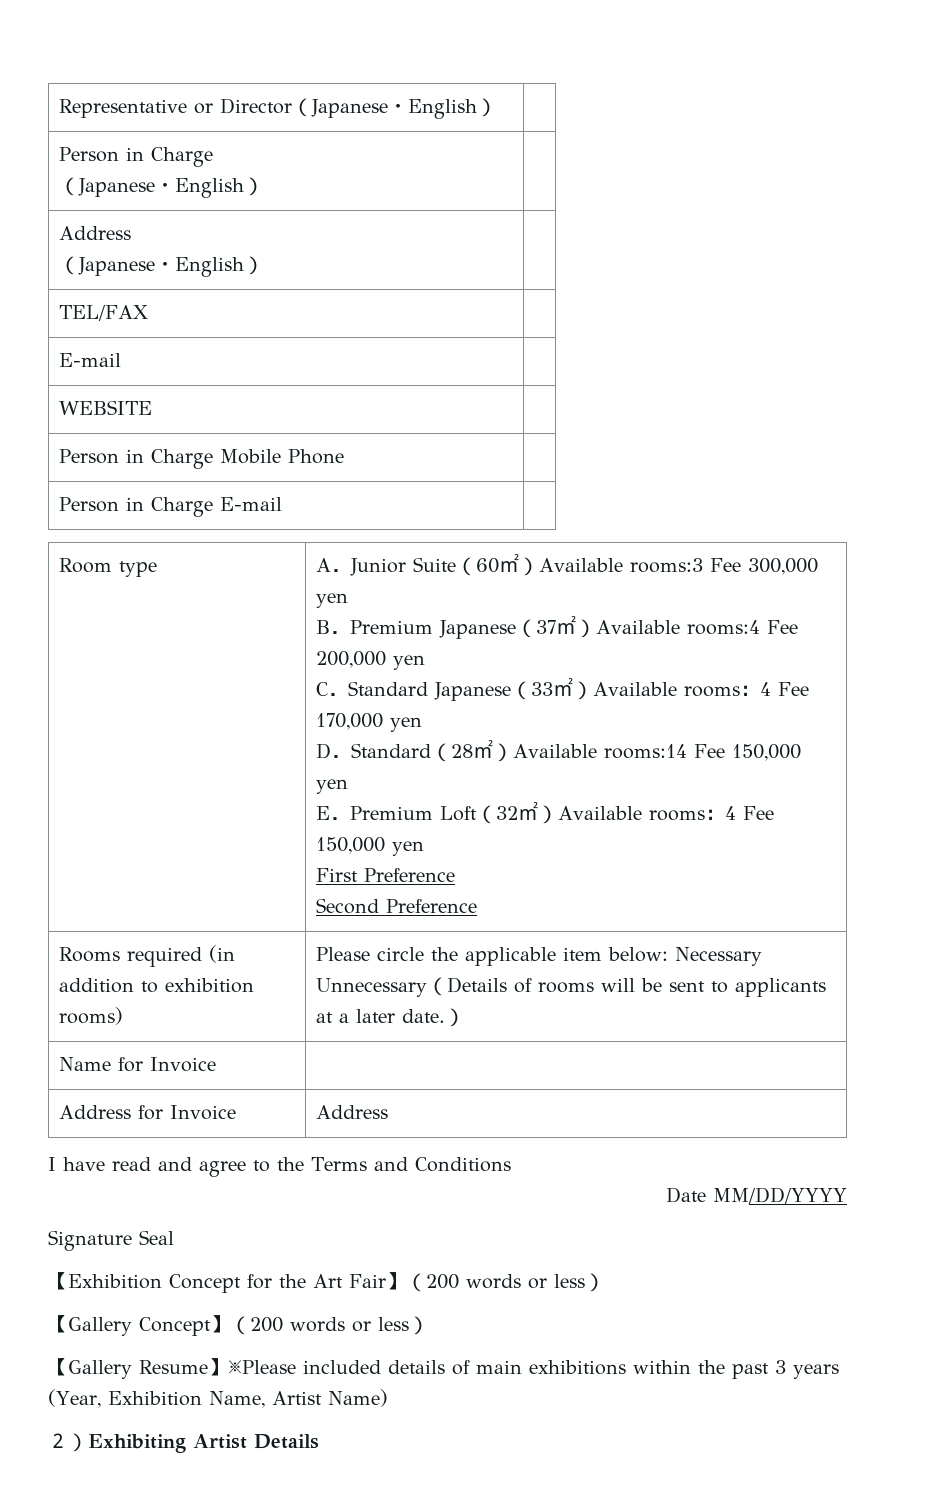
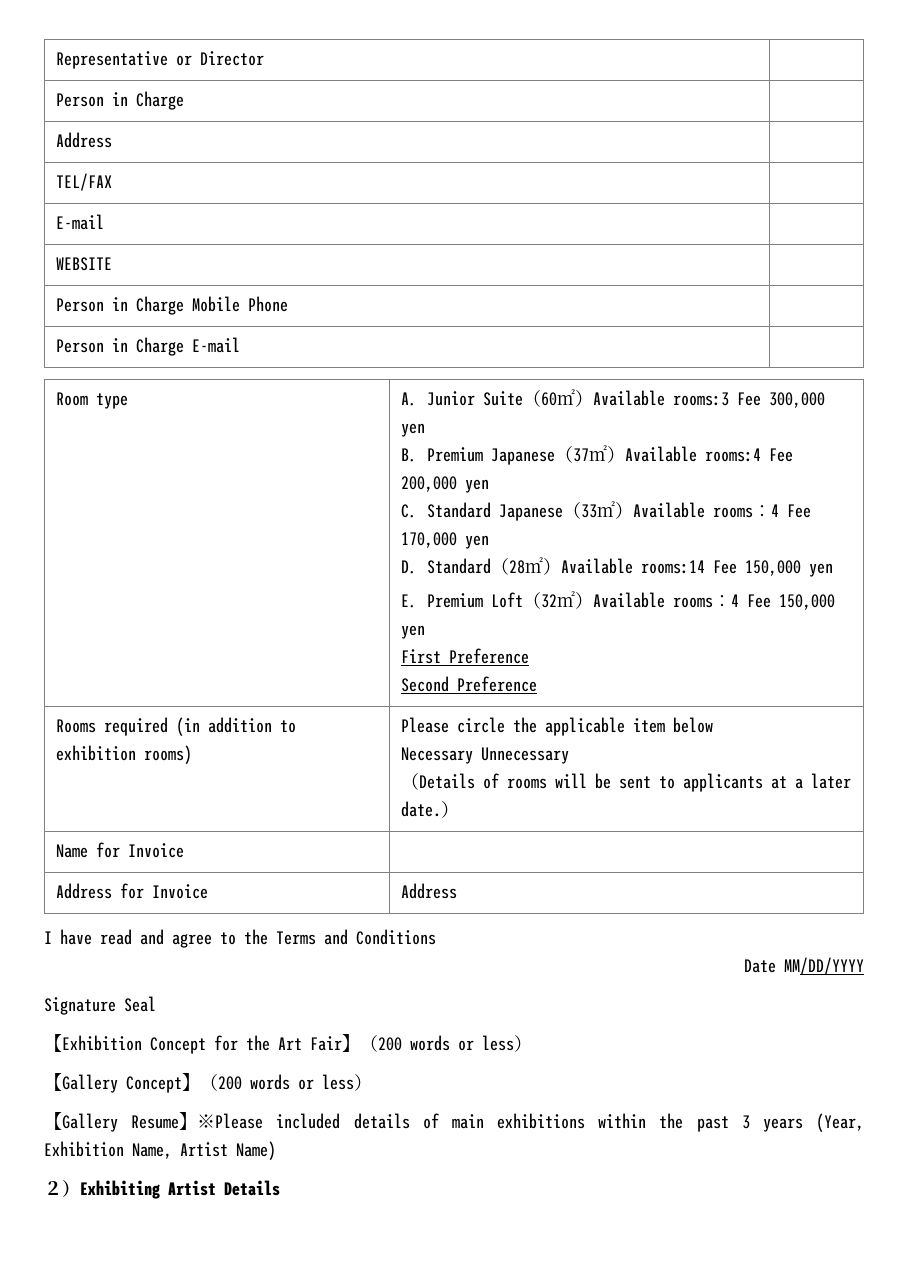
- Representative or Director（Japanese・English） |
- Person in Charge
- （Japanese・English） |
- Address
- （Japanese・English） |
+ Representative or Director |
+ Person in Charge |
+ Address |
- Rooms required (in addition to exhibition rooms) | Please circle the applicable item below: Necessary Unnecessary（Details of rooms will be sent to applicants at a later date.）
+ Rooms required (in addition to exhibition rooms) | Please circle the applicable item below
+ Necessary Unnecessary
+ （Details of rooms will be sent to applicants at a later date.）

